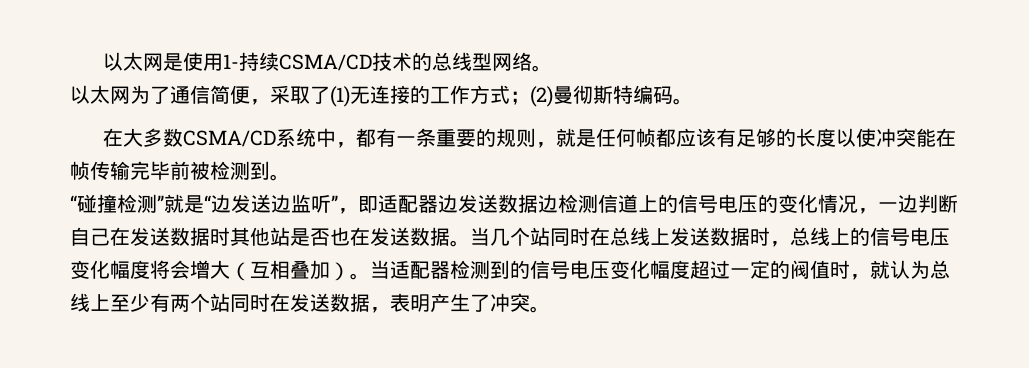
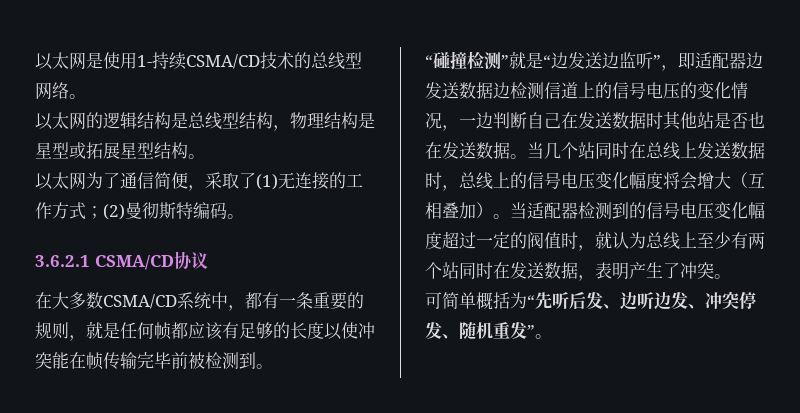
+ 以太网的逻辑结构是总线型结构，物理结构是星型或拓展星型结构。
+ 3.6.2.1 CSMA/CD协议
+ 可简单概括为“先听后发、边听边发、冲突停发、随机重发”。

